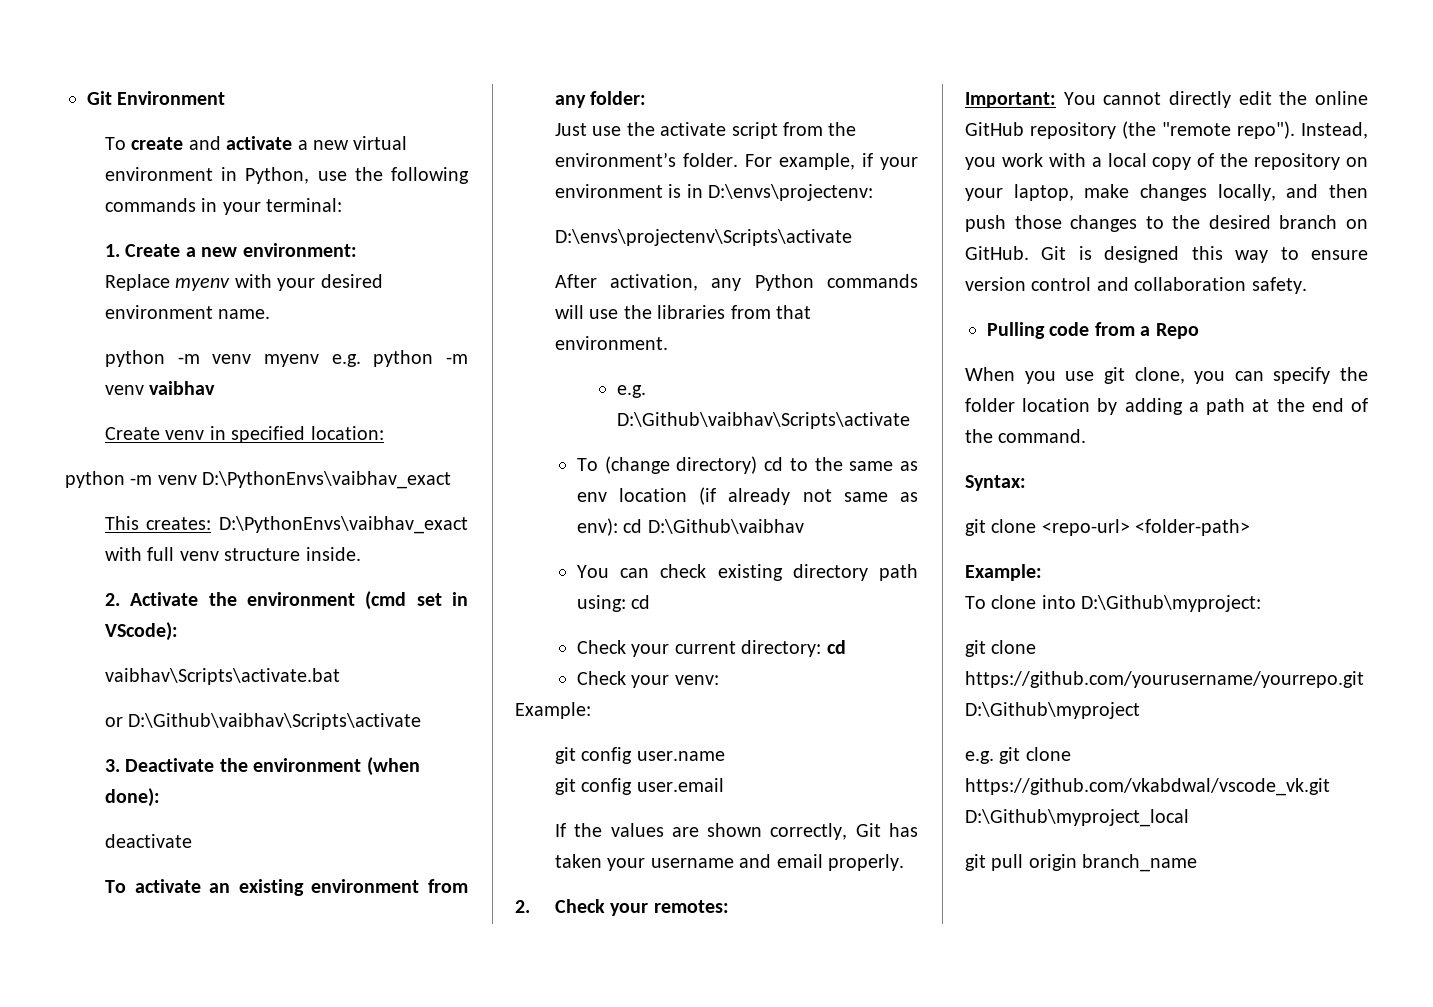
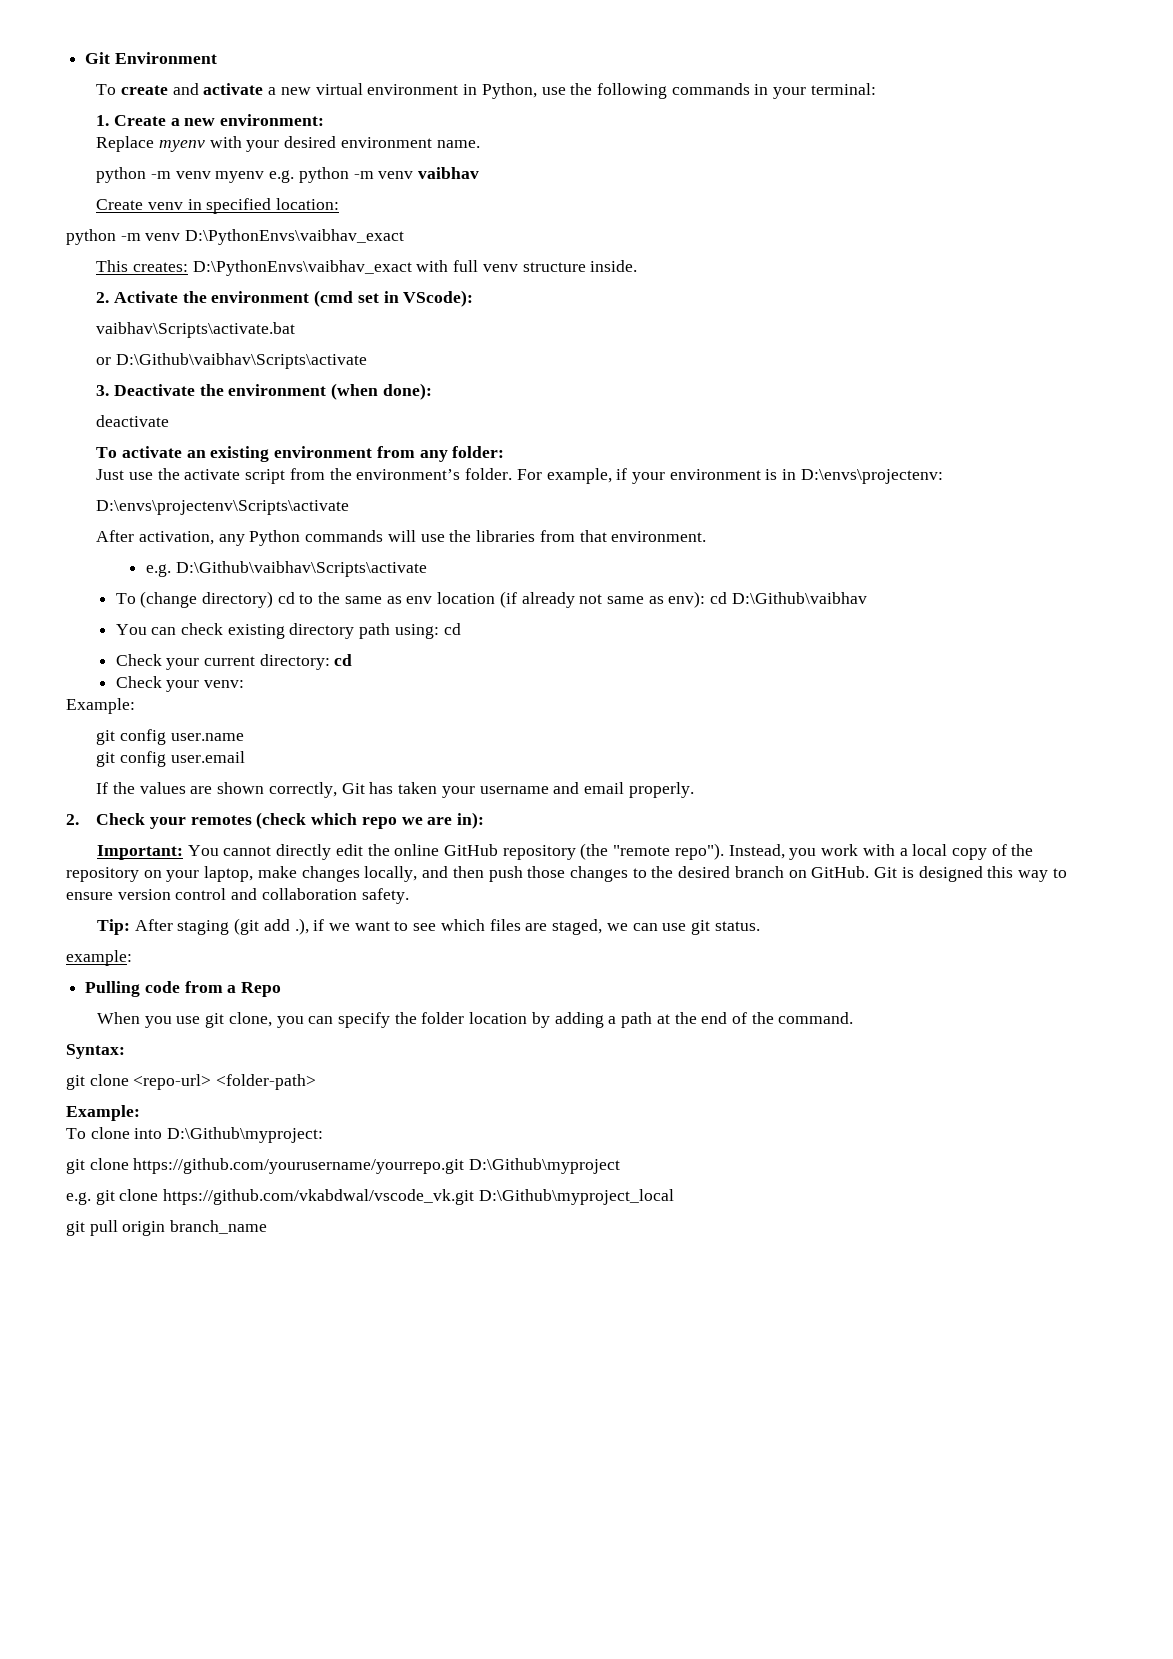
- 2. Check your remotes:
+ 2. Check your remotes (check which repo we are in):
+ Tip: After staging (git add .), if we want to see which files are staged, we can use git status.
+ example:

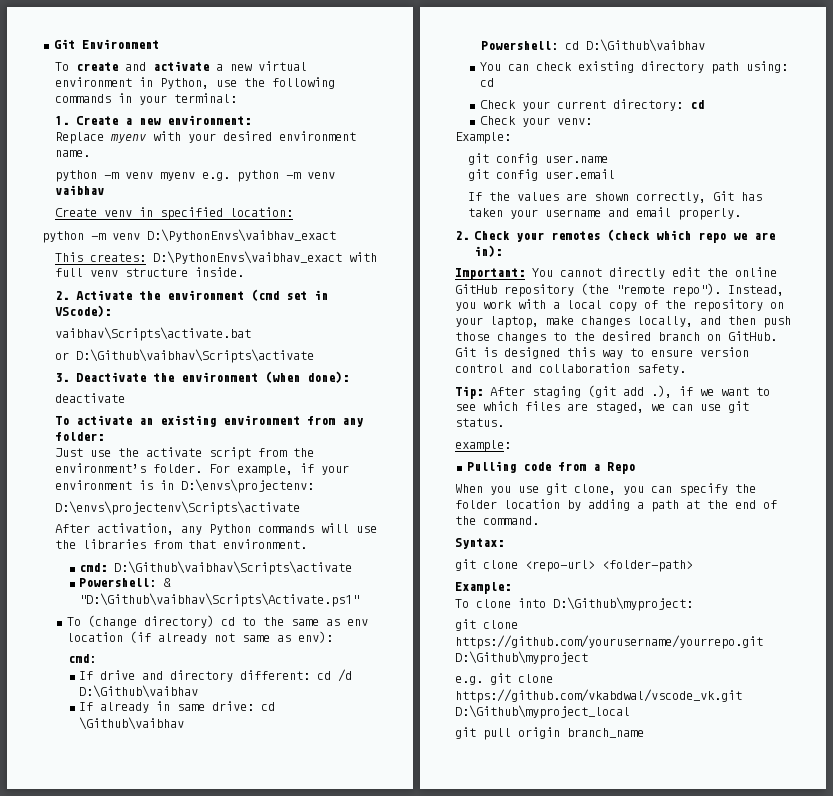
- e.g. D:\Github\vaibhav\Scripts\activate
+ cmd: D:\Github\vaibhav\Scripts\activate
+ Powershell: & "D:\Github\vaibhav\Scripts\Activate.ps1"
- To (change directory) cd to the same as env location (if already not same as env): cd D:\Github\vaibhav
+ To (change directory) cd to the same as env location (if already not same as env):
+ cmd:
+ If drive and directory different: cd /d D:\Github\vaibhav
+ If already in same drive: cd \Github\vaibhav
+ Powershell: cd D:\Github\vaibhav

